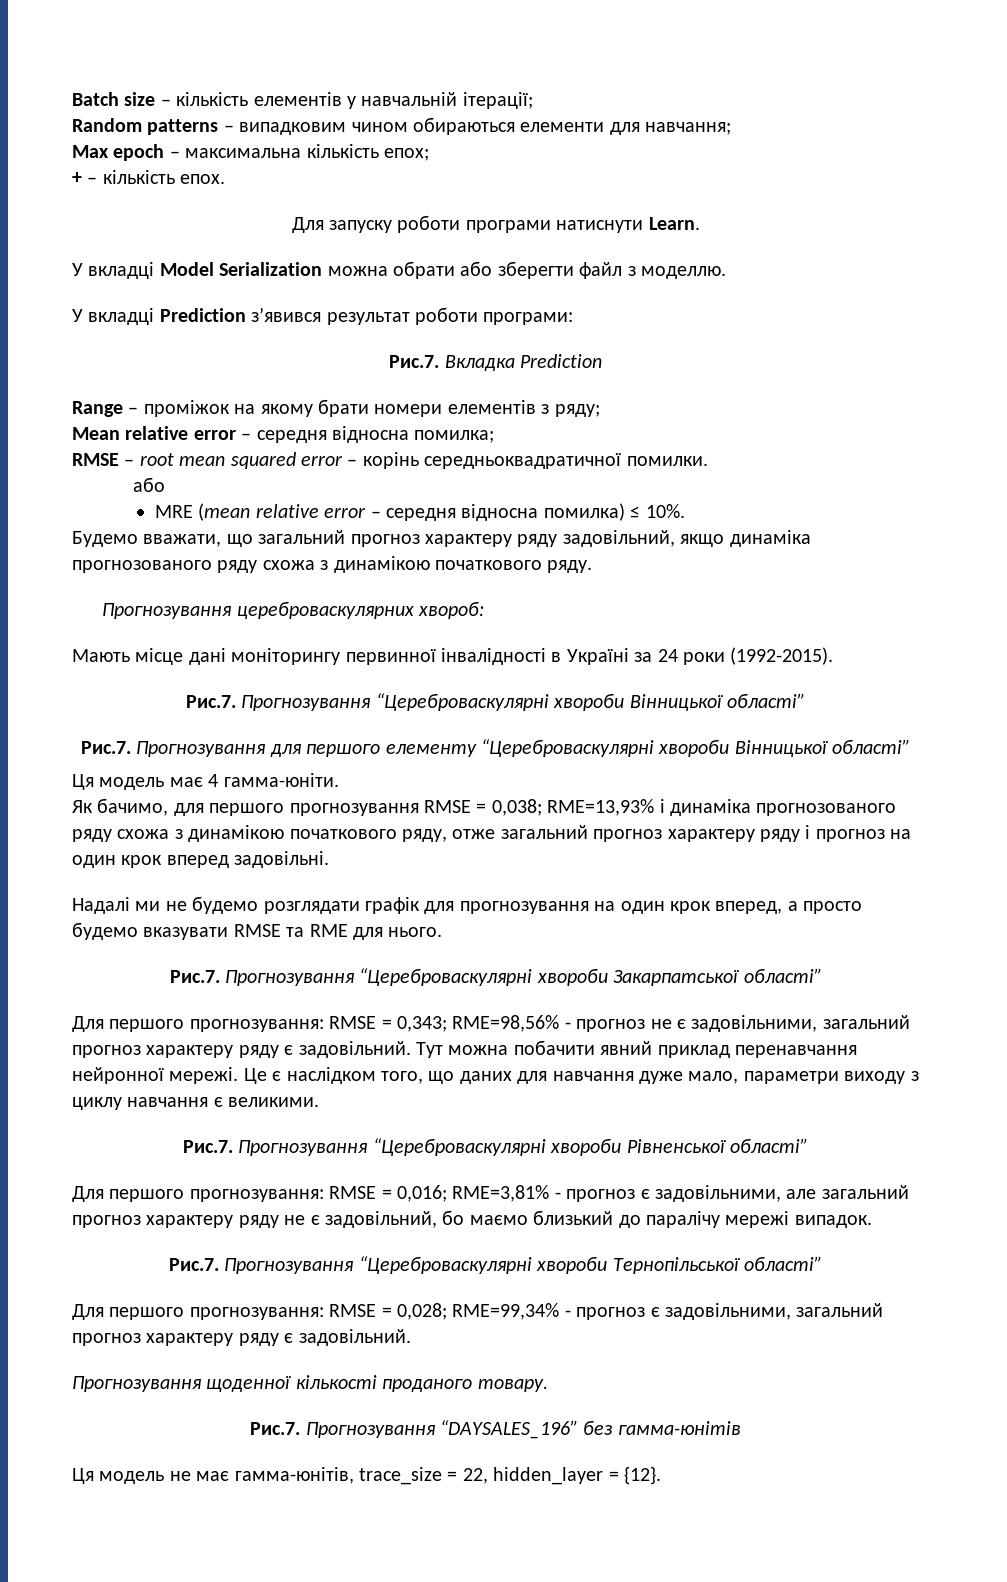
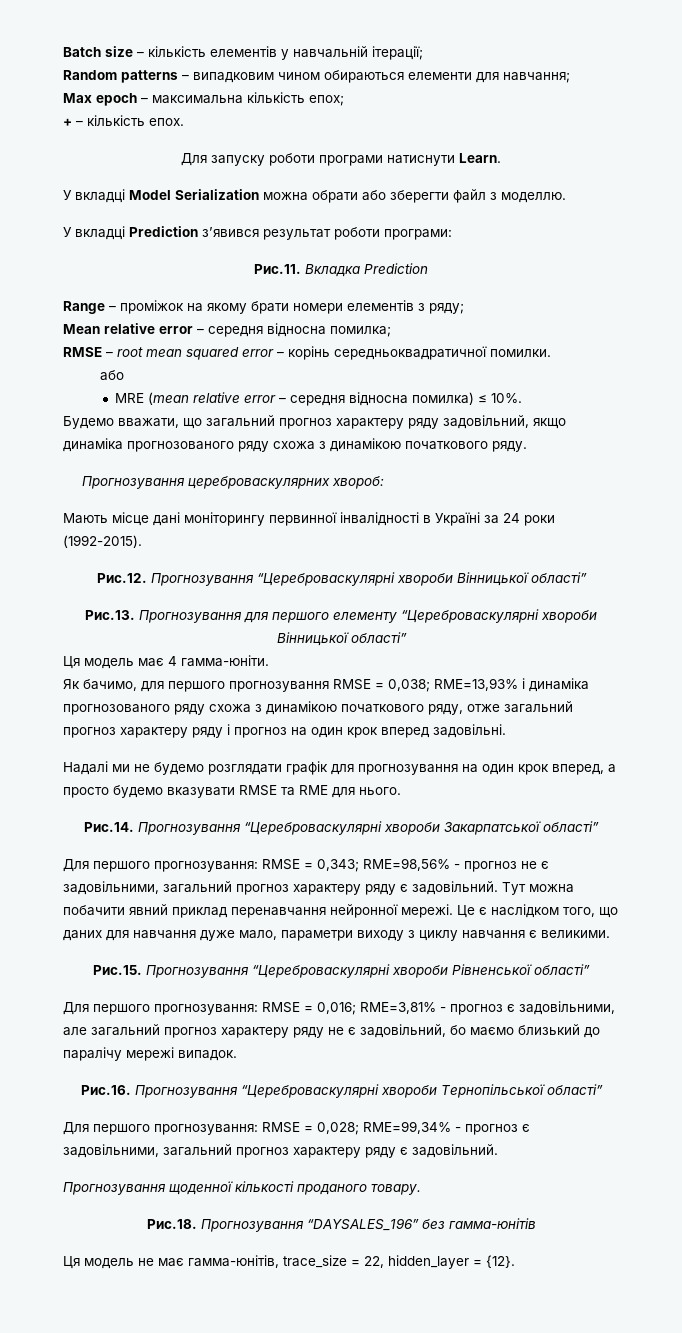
- Рис.7. Вкладка Prediction
+ Рис.11. Вкладка Prediction
- Рис.7. Прогнозування “Цереброваскулярні хвороби Вінницької області”
+ Рис.12. Прогнозування “Цереброваскулярні хвороби Вінницької області”
- Рис.7. Прогнозування для першого елементу “Цереброваскулярні хвороби Вінницької області”
+ Рис.13. Прогнозування для першого елементу “Цереброваскулярні хвороби Вінницької області”
- Рис.7. Прогнозування “Цереброваскулярні хвороби Закарпатської області”
+ Рис.14. Прогнозування “Цереброваскулярні хвороби Закарпатської області”
- Рис.7. Прогнозування “Цереброваскулярні хвороби Рівненської області”
+ Рис.15. Прогнозування “Цереброваскулярні хвороби Рівненської області”
- Рис.7. Прогнозування “Цереброваскулярні хвороби Тернопільської області”
+ Рис.16. Прогнозування “Цереброваскулярні хвороби Тернопільської області”
- Рис.7. Прогнозування “DAYSALES_196” без гамма-юнітів
+ Рис.18. Прогнозування “DAYSALES_196” без гамма-юнітів

